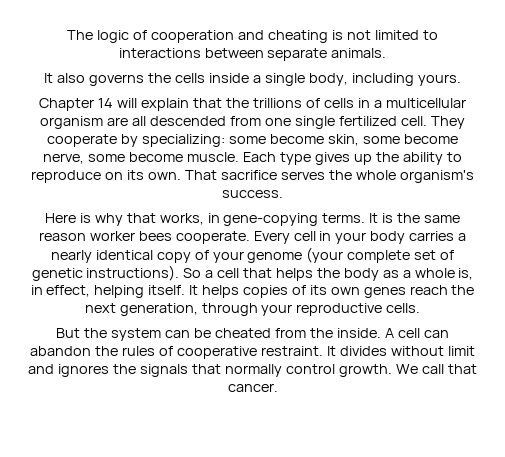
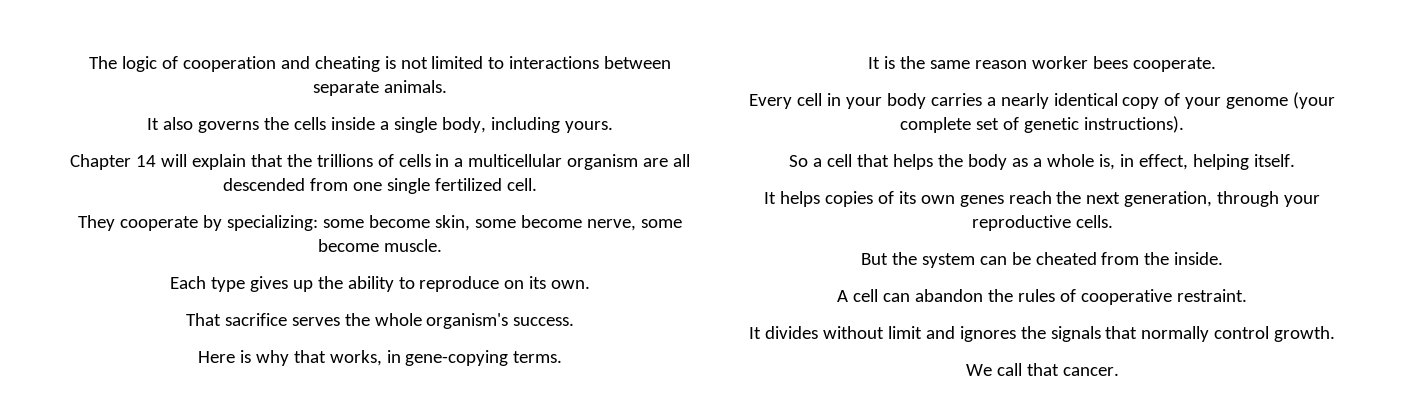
- Chapter 14 will explain that the trillions of cells in a multicellular organism are all descended from one single fertilized cell. They cooperate by specializing: some become skin, some become nerve, some become muscle. Each type gives up the ability to reproduce on its own. That sacrifice serves the whole organism's success.
+ Chapter 14 will explain that the trillions of cells in a multicellular organism are all descended from one single fertilized cell.
+ They cooperate by specializing: some become skin, some become nerve, some become muscle.
+ Each type gives up the ability to reproduce on its own.
+ That sacrifice serves the whole organism's success.
- Here is why that works, in gene-copying terms. It is the same reason worker bees cooperate. Every cell in your body carries a nearly identical copy of your genome (your complete set of genetic instructions). So a cell that helps the body as a whole is, in effect, helping itself. It helps copies of its own genes reach the next generation, through your reproductive cells.
+ Here is why that works, in gene-copying terms.
+ It is the same reason worker bees cooperate.
+ Every cell in your body carries a nearly identical copy of your genome (your complete set of genetic instructions).
+ So a cell that helps the body as a whole is, in effect, helping itself.
+ It helps copies of its own genes reach the next generation, through your reproductive cells.
- But the system can be cheated from the inside. A cell can abandon the rules of cooperative restraint. It divides without limit and ignores the signals that normally control growth. We call that cancer.
+ But the system can be cheated from the inside.
+ A cell can abandon the rules of cooperative restraint.
+ It divides without limit and ignores the signals that normally control growth.
+ We call that cancer.

